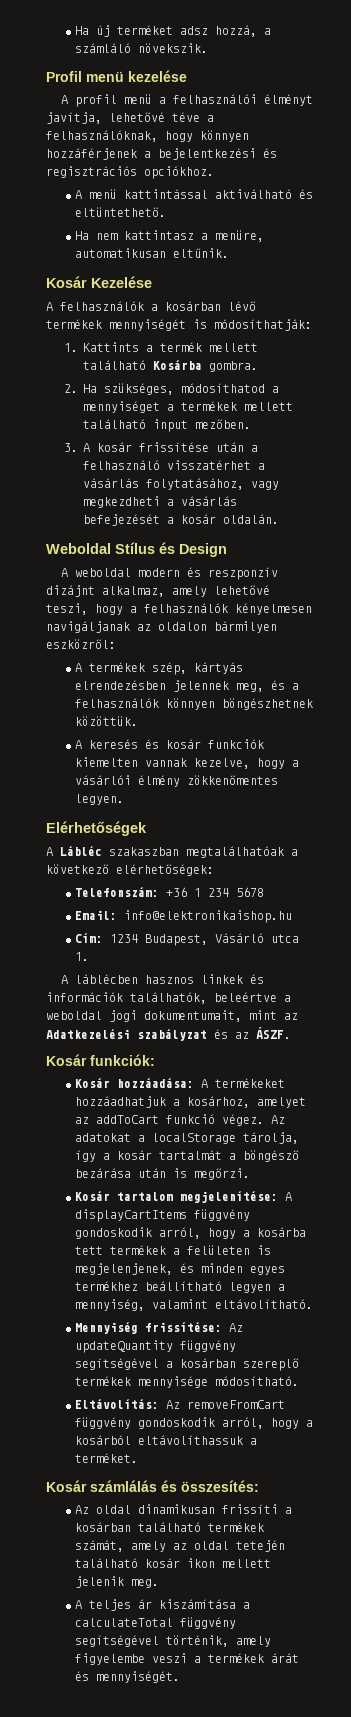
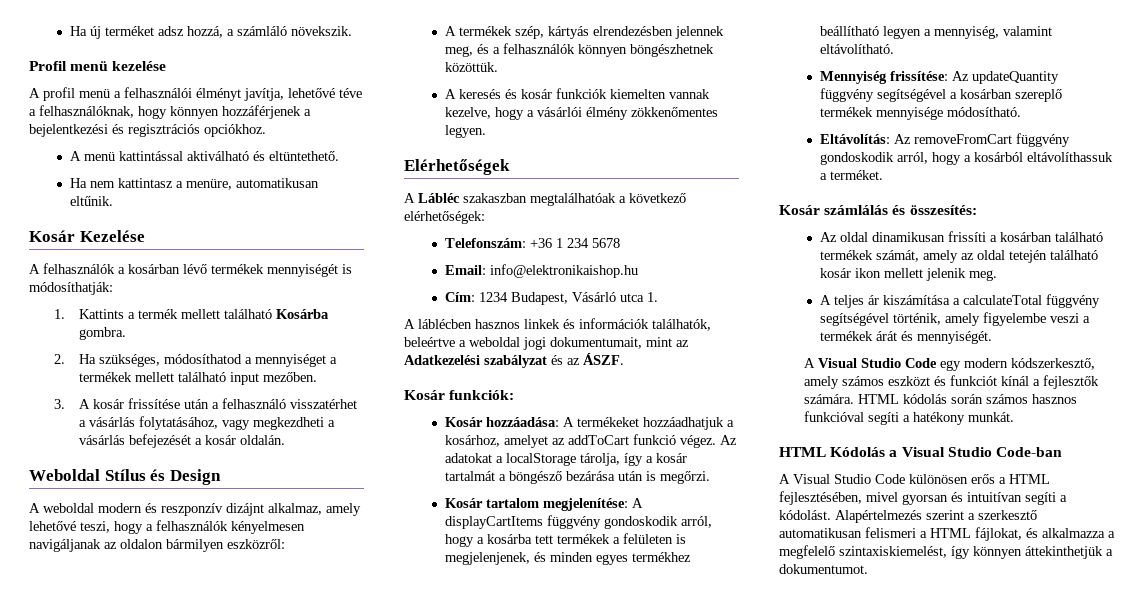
+ A Visual Studio Code egy modern kódszerkesztő, amely számos eszközt és funkciót kínál a fejlesztők számára. HTML kódolás során számos hasznos funkcióval segíti a hatékony munkát.
+ HTML Kódolás a Visual Studio Code-ban
+ A Visual Studio Code különösen erős a HTML fejlesztésében, mivel gyorsan és intuitívan segíti a kódolást. Alapértelmezés szerint a szerkesztő automatikusan felismeri a HTML fájlokat, és alkalmazza a megfelelő szintaxiskiemelést, így könnyen áttekinthetjük a dokumentumot.

